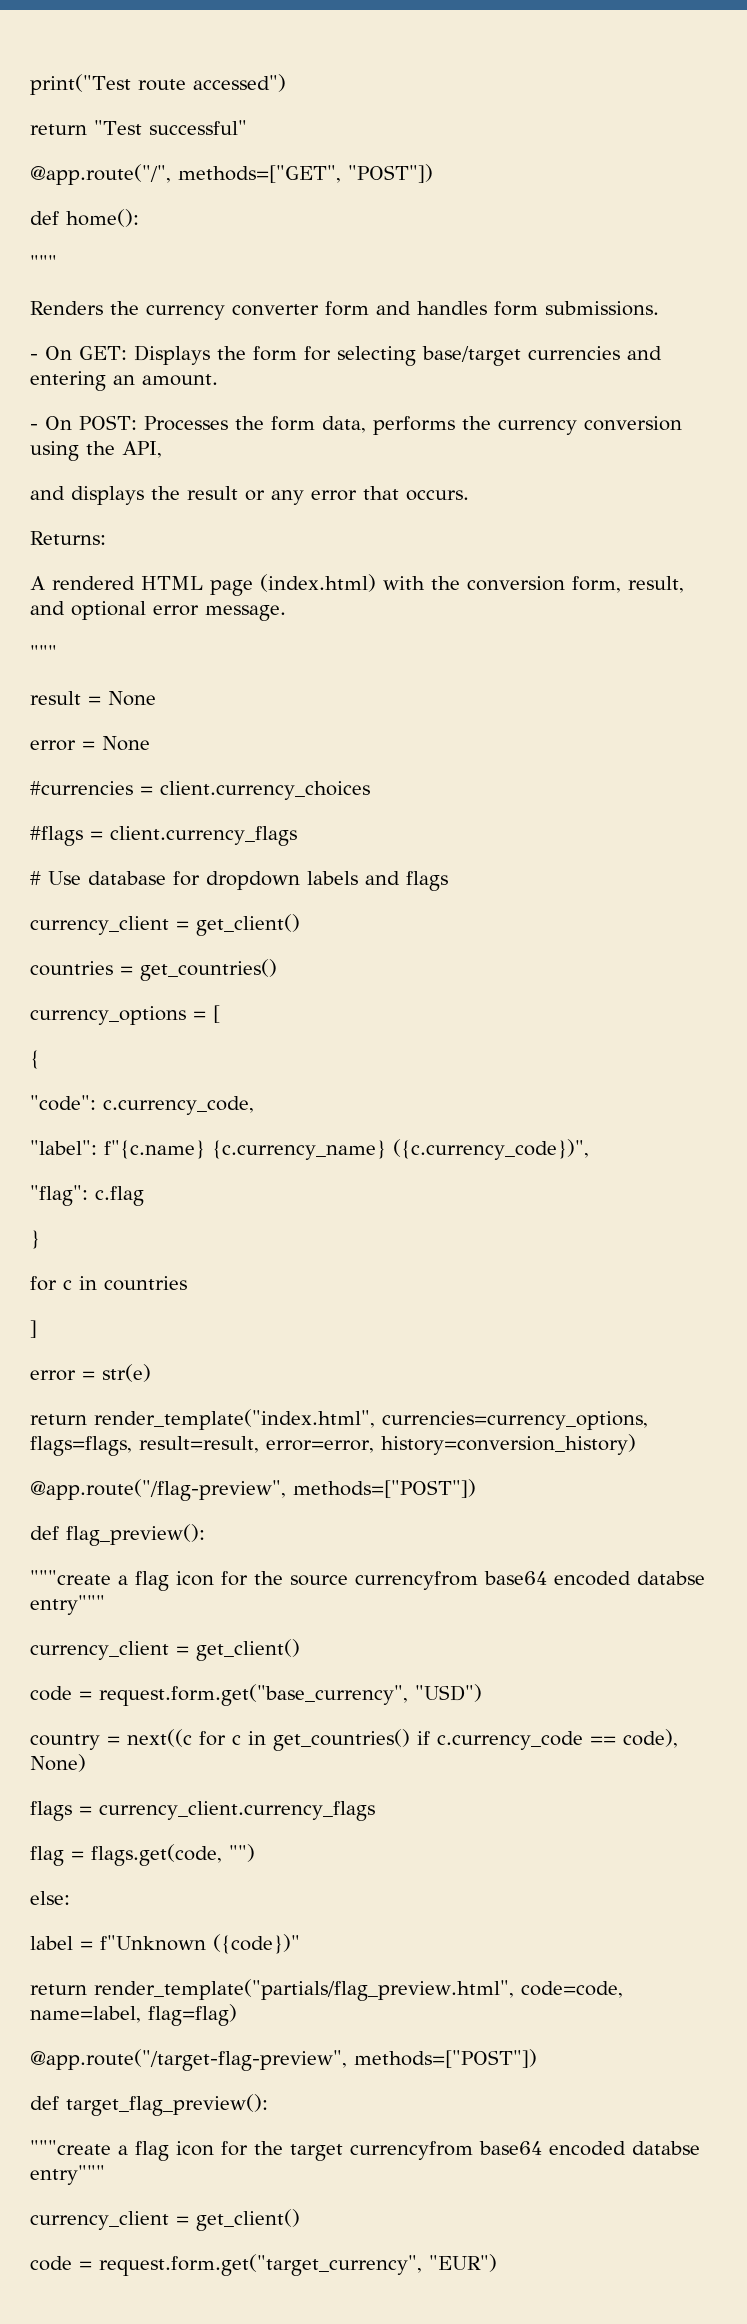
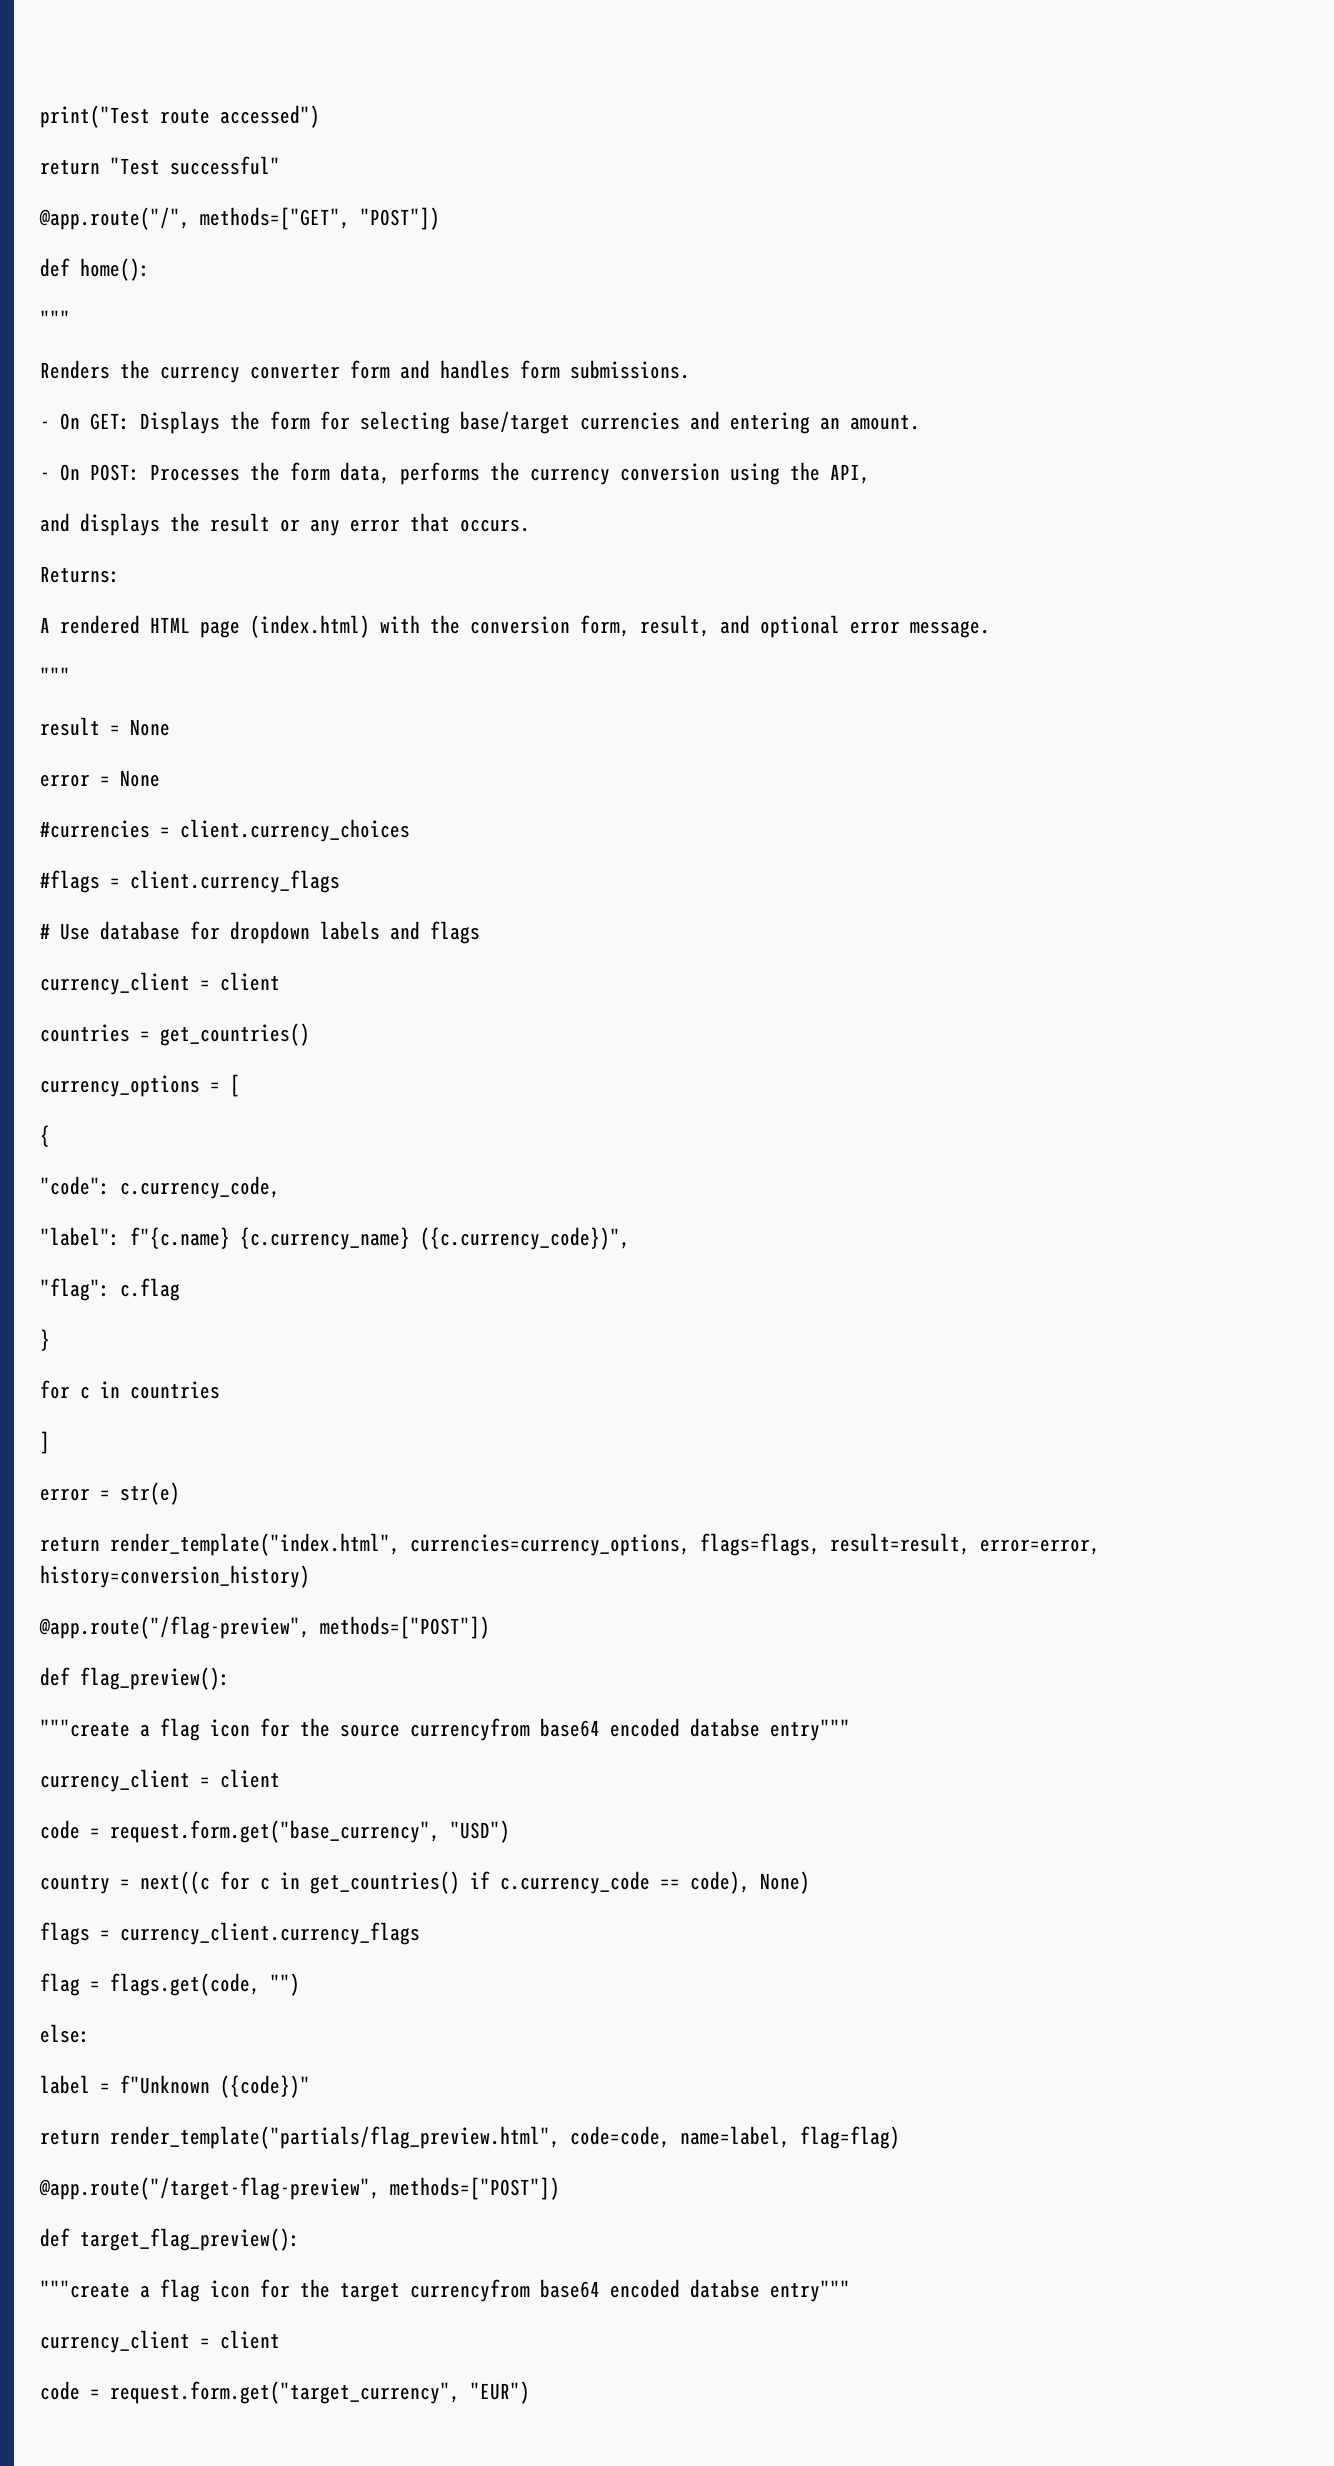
  # Use database for dropdown labels and flags
- currency_client = get_client()
+ currency_client = client
  """create a flag icon for the source currencyfrom base64 encoded databse entry"""
- currency_client = get_client()
+ currency_client = client
  """create a flag icon for the target currencyfrom base64 encoded databse entry"""
- currency_client = get_client()
+ currency_client = client

